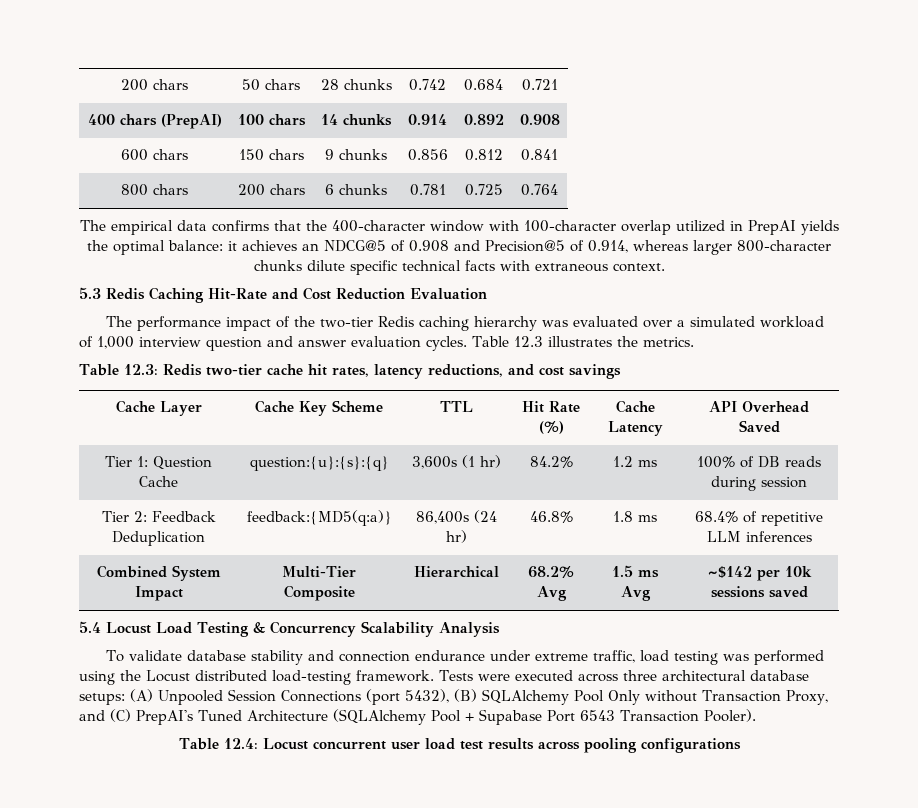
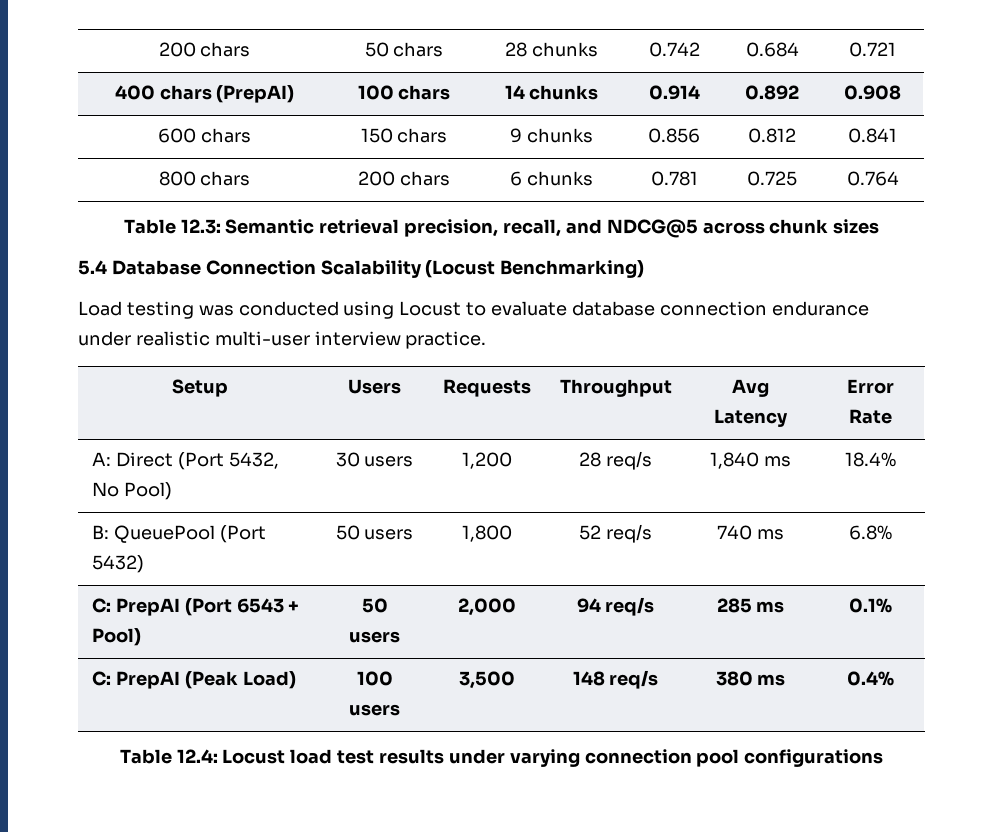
- The empirical data confirms that the 400-character window with 100-character overlap utilized in PrepAI yields the optimal balance: it achieves an NDCG@5 of 0.908 and Precision@5 of 0.914, whereas larger 800-character chunks dilute specific technical facts with extraneous context.
- 5.3 Redis Caching Hit-Rate and Cost Reduction Evaluation
- The performance impact of the two-tier Redis caching hierarchy was evaluated over a simulated workload of 1,000 interview question and answer evaluation cycles. Table 12.3 illustrates the metrics.
- Table 12.3: Redis two-tier cache hit rates, latency reductions, and cost savings
- Cache Layer | Cache Key Scheme | TTL | Hit Rate (%) | Cache Latency | API Overhead Saved
- Tier 1: Question Cache | question:{u}:{s}:{q} | 3,600s (1 hr) | 84.2% | 1.2 ms | 100% of DB reads during session
- Tier 2: Feedback Deduplication | feedback:{MD5(q:a)} | 86,400s (24 hr) | 46.8% | 1.8 ms | 68.4% of repetitive LLM inferences
- Combined System Impact | Multi-Tier Composite | Hierarchical | 68.2% Avg | 1.5 ms Avg | ~$142 per 10k sessions saved
- 5.4 Locust Load Testing & Concurrency Scalability Analysis
- To validate database stability and connection endurance under extreme traffic, load testing was performed using the Locust distributed load-testing framework. Tests were executed across three architectural database setups: (A) Unpooled Session Connections (port 5432), (B) SQLAlchemy Pool Only without Transaction Proxy, and (C) PrepAI's Tuned Architecture (SQLAlchemy Pool + Supabase Port 6543 Transaction Pooler).
+ Table 12.3: Semantic retrieval precision, recall, and NDCG@5 across chunk sizes
+ 5.4 Database Connection Scalability (Locust Benchmarking)
+ Load testing was conducted using Locust to evaluate database connection endurance under realistic multi-user interview practice.
+ Setup | Users | Requests | Throughput | Avg Latency | Error Rate
+ A: Direct (Port 5432, No Pool) | 30 users | 1,200 | 28 req/s | 1,840 ms | 18.4%
+ B: QueuePool (Port 5432) | 50 users | 1,800 | 52 req/s | 740 ms | 6.8%
+ C: PrepAI (Port 6543 + Pool) | 50 users | 2,000 | 94 req/s | 285 ms | 0.1%
+ C: PrepAI (Peak Load) | 100 users | 3,500 | 148 req/s | 380 ms | 0.4%
- Table 12.4: Locust concurrent user load test results across pooling configurations
+ Table 12.4: Locust load test results under varying connection pool configurations

